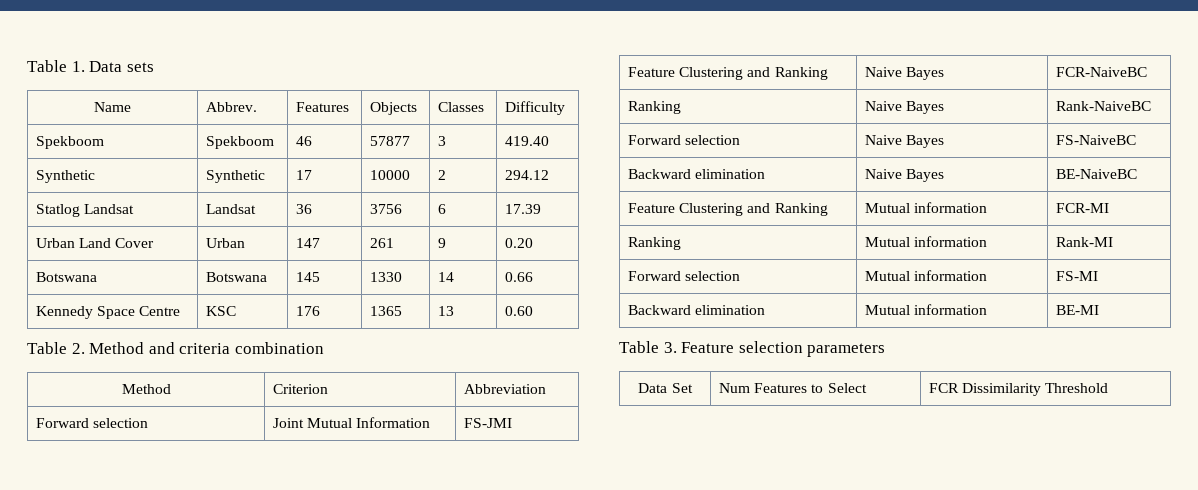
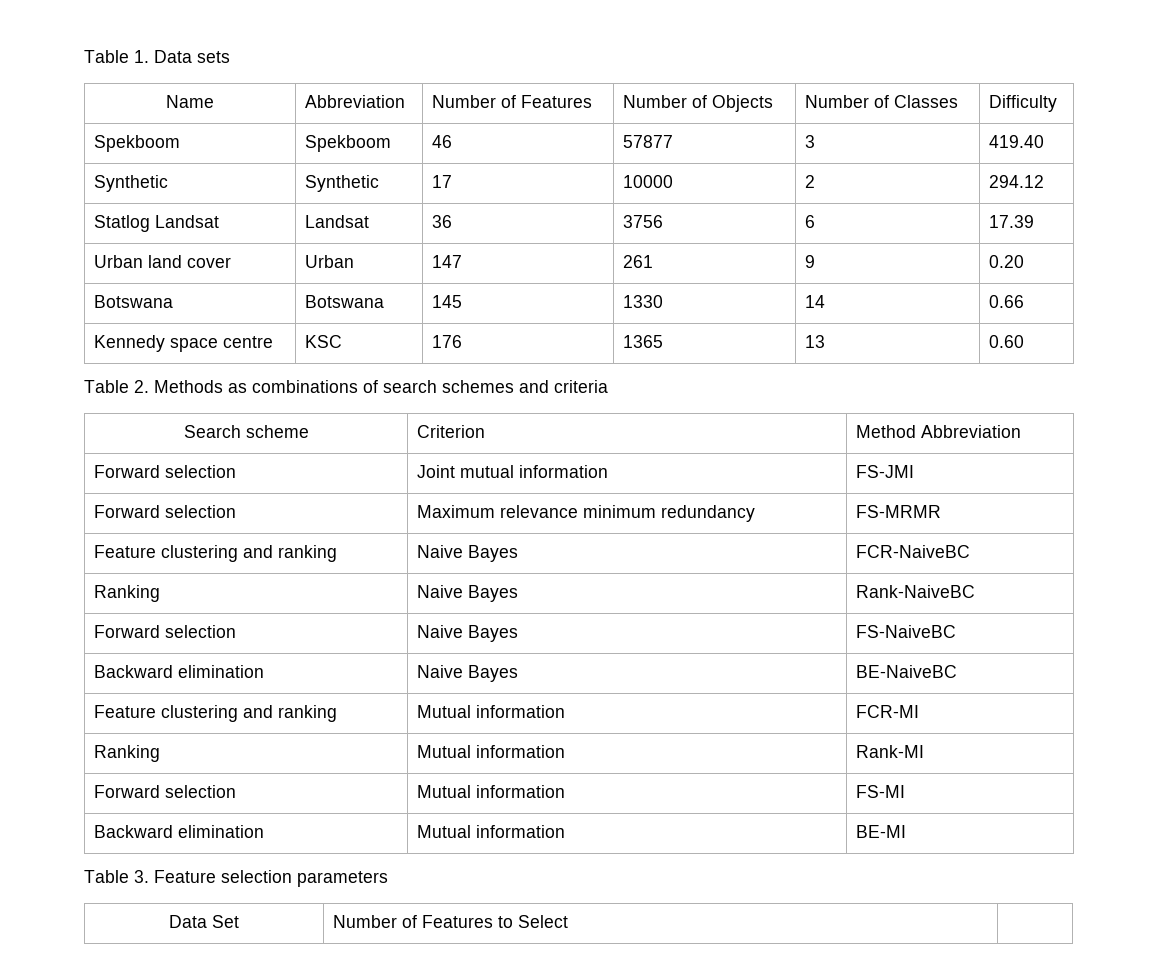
- Name | Abbrev. | Features | Objects | Classes | Difficulty
+ Name | Abbreviation | Number of Features | Number of Objects | Number of Classes | Difficulty
- Urban Land Cover | Urban | 147 | 261 | 9 | 0.20
+ Urban land cover | Urban | 147 | 261 | 9 | 0.20
- Kennedy Space Centre | KSC | 176 | 1365 | 13 | 0.60
+ Kennedy space centre | KSC | 176 | 1365 | 13 | 0.60
- Table 2. Method and criteria combination
- Method | Criterion | Abbreviation
+ Table 2. Methods as combinations of search schemes and criteria
+ Search scheme | Criterion | Method Abbreviation
- Forward selection | Joint Mutual Information | FS-JMI
+ Forward selection | Joint mutual information | FS-JMI
- Feature Clustering and Ranking | Naive Bayes | FCR-NaiveBC
+ Forward selection | Maximum relevance minimum redundancy | FS-MRMR
+ Feature clustering and ranking | Naive Bayes | FCR-NaiveBC
- Feature Clustering and Ranking | Mutual information | FCR-MI
+ Feature clustering and ranking | Mutual information | FCR-MI
- Data Set | Num Features to Select | FCR Dissimilarity Threshold
+ Data Set | Number of Features to Select |

